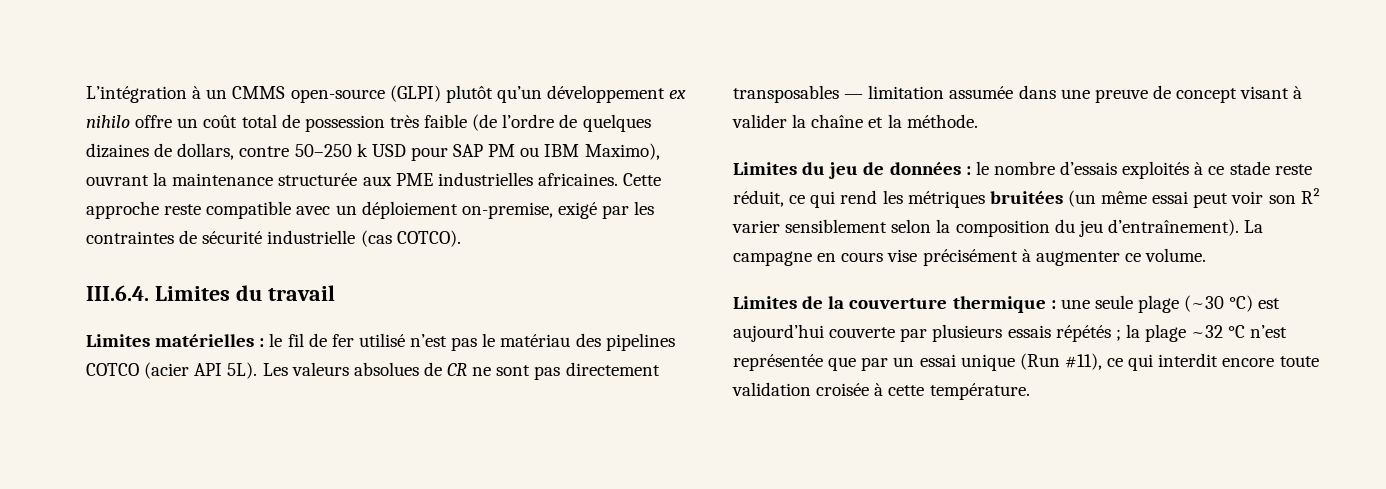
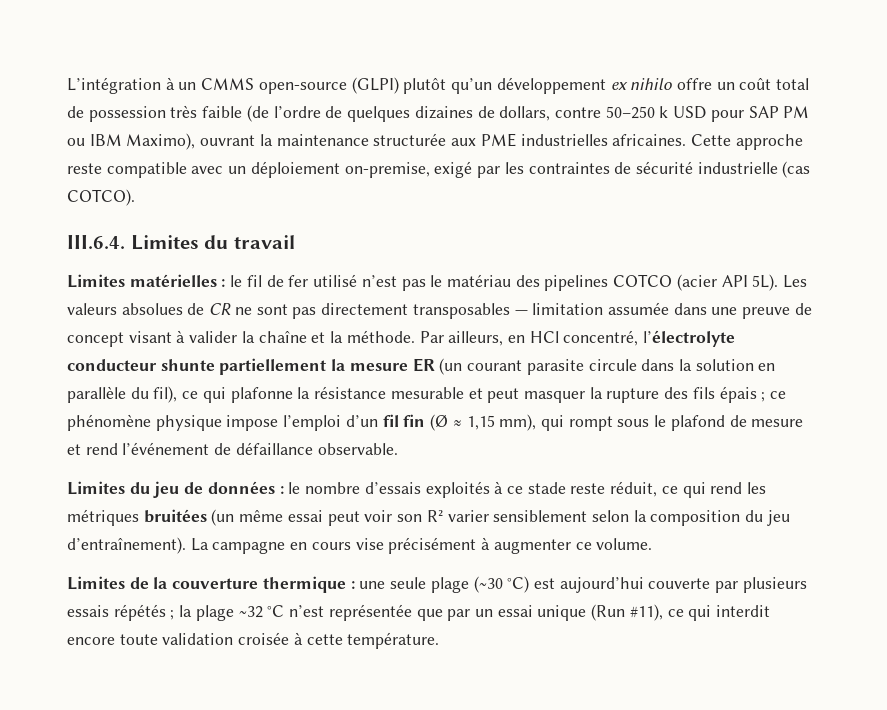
+ Par ailleurs, en HCl concentré, l’électrolyte conducteur shunte partiellement la mesure ER (un courant parasite circule dans la solution en parallèle du fil), ce qui plafonne la résistance mesurable et peut masquer la rupture des fils épais ; ce phénomène physique impose l’emploi d’un fil fin (Ø ≈ 1,15 mm), qui rompt sous le plafond de mesure et rend l’événement de défaillance observable.

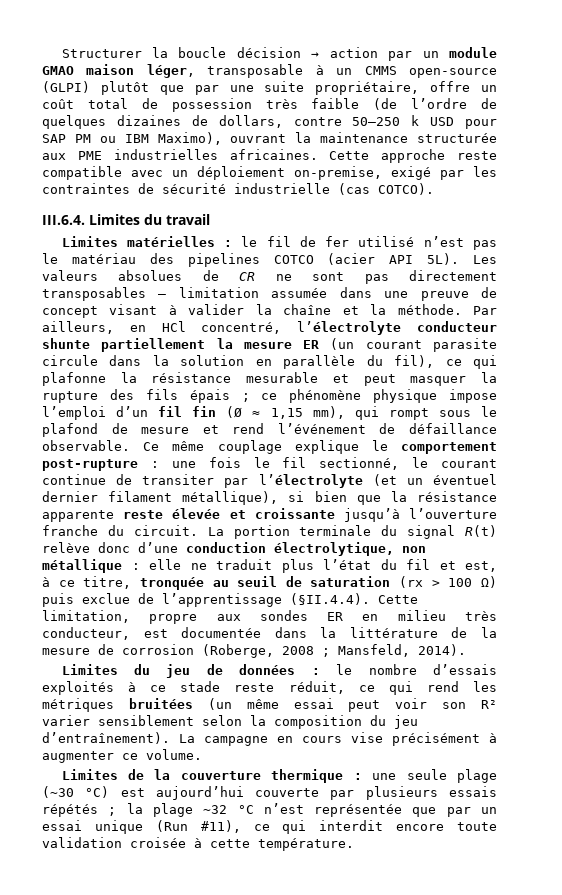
- L’intégration à un CMMS open-source (GLPI) plutôt qu’un développement ex nihilo offre un coût total de possession très faible (de l’ordre de quelques dizaines de dollars, contre 50–250 k USD pour SAP PM ou IBM Maximo), ouvrant la maintenance structurée aux PME industrielles africaines.
+ Structurer la boucle décision → action par un module GMAO maison léger, transposable à un CMMS open-source (GLPI) plutôt que par une suite propriétaire, offre un coût total de possession très faible (de l’ordre de quelques dizaines de dollars, contre 50–250 k USD pour SAP PM ou IBM Maximo), ouvrant la maintenance structurée aux PME industrielles africaines.
+ Ce même couplage explique le comportement post-rupture : une fois le fil sectionné, le courant continue de transiter par l’électrolyte (et un éventuel dernier filament métallique), si bien que la résistance apparente reste élevée et croissante jusqu’à l’ouverture franche du circuit. La portion terminale du signal R(t) relève donc d’une conduction électrolytique, non métallique : elle ne traduit plus l’état du fil et est, à ce titre, tronquée au seuil de saturation (rx > 100 Ω) puis exclue de l’apprentissage (§II.4.4). Cette limitation, propre aux sondes ER en milieu très conducteur, est documentée dans la littérature de la mesure de corrosion (Roberge, 2008 ; Mansfeld, 2014).

